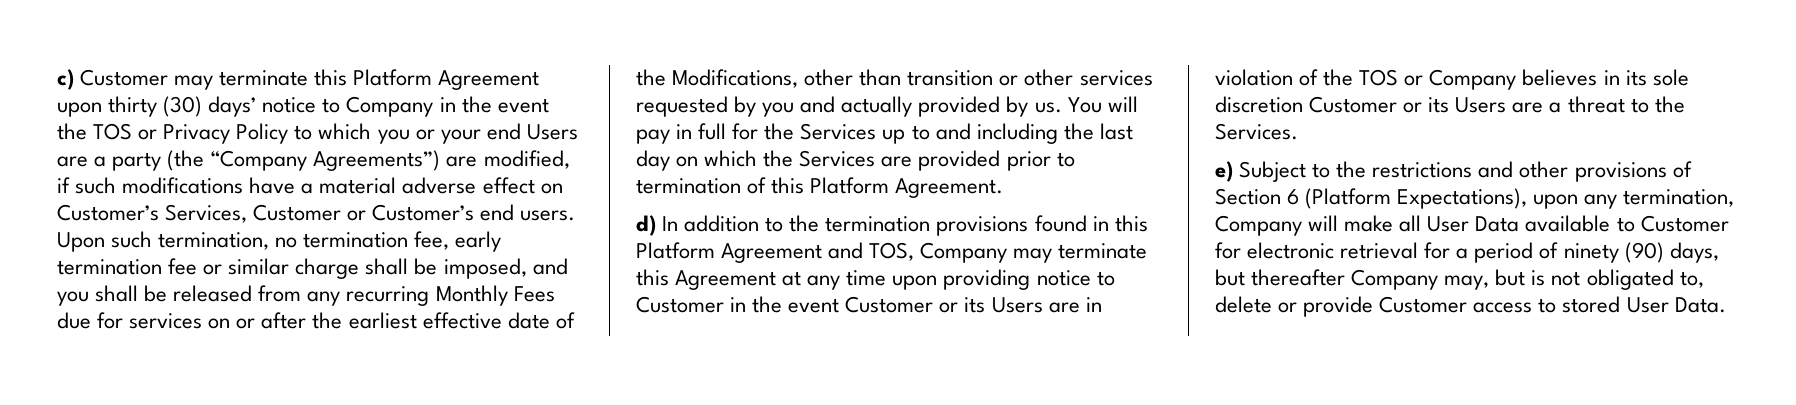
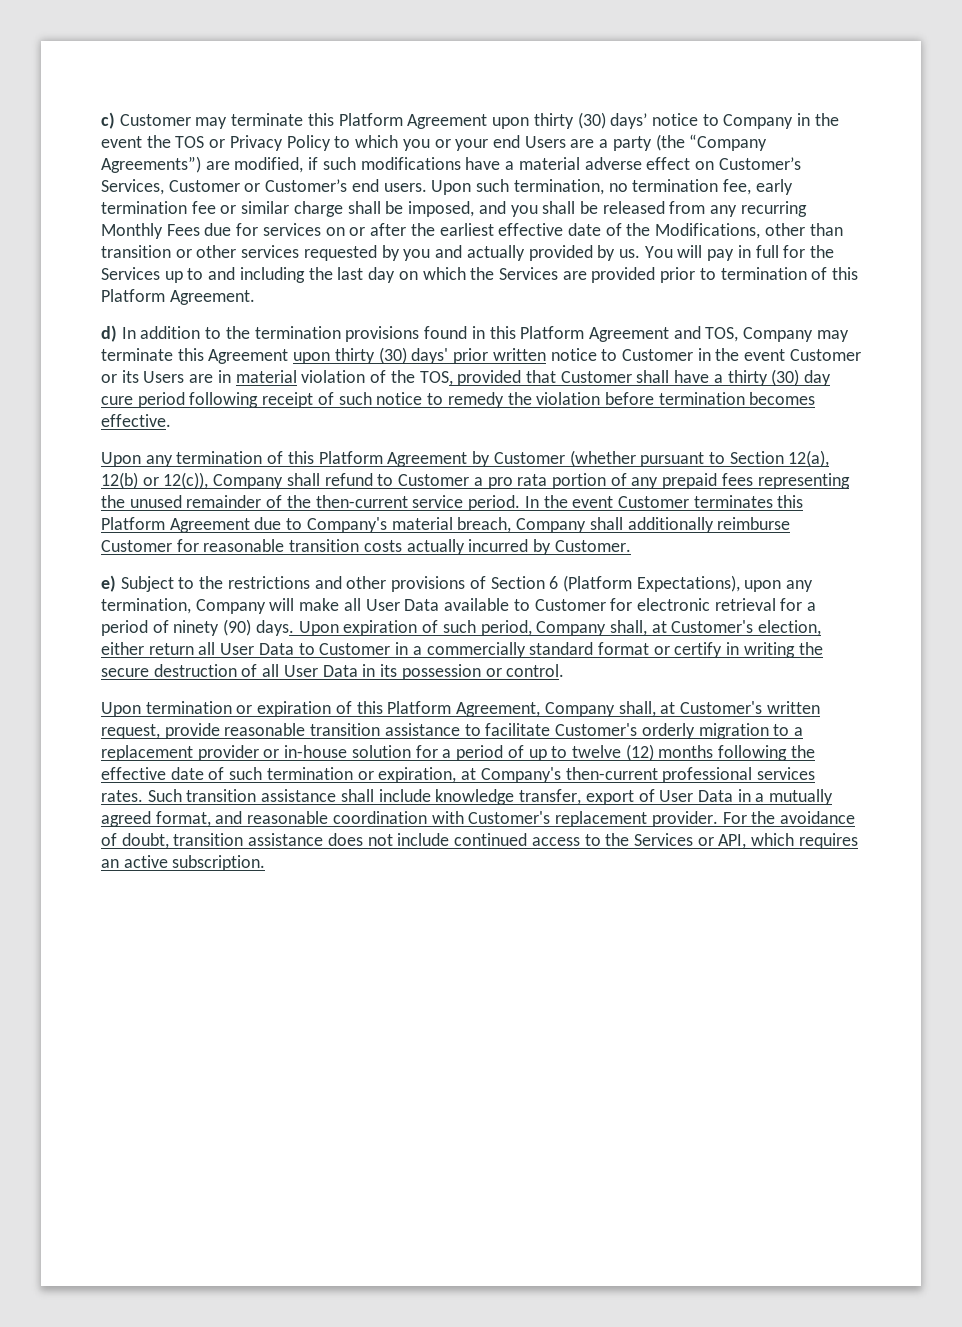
- d) In addition to the termination provisions found in this Platform Agreement and TOS, Company may terminate this Agreement at any time upon providing notice to Customer in the event Customer or its Users are in violation of the TOS or Company believes in its sole discretion Customer or its Users are a threat to the Services.
+ d) In addition to the termination provisions found in this Platform Agreement and TOS, Company may terminate this Agreement upon thirty (30) days' prior written notice to Customer in the event Customer or its Users are in material violation of the TOS, provided that Customer shall have a thirty (30) day cure period following receipt of such notice to remedy the violation before termination becomes effective.
+ Upon any termination of this Platform Agreement by Customer (whether pursuant to Section 12(a), 12(b) or 12(c)), Company shall refund to Customer a pro rata portion of any prepaid fees representing the unused remainder of the then-current service period. In the event Customer terminates this Platform Agreement due to Company's material breach, Company shall additionally reimburse Customer for reasonable transition costs actually incurred by Customer.
- e) Subject to the restrictions and other provisions of Section 6 (Platform Expectations), upon any termination, Company will make all User Data available to Customer for electronic retrieval for a period of ninety (90) days, but thereafter Company may, but is not obligated to, delete or provide Customer access to stored User Data.
+ e) Subject to the restrictions and other provisions of Section 6 (Platform Expectations), upon any termination, Company will make all User Data available to Customer for electronic retrieval for a period of ninety (90) days. Upon expiration of such period, Company shall, at Customer's election, either return all User Data to Customer in a commercially standard format or certify in writing the secure destruction of all User Data in its possession or control.
+ Upon termination or expiration of this Platform Agreement, Company shall, at Customer's written request, provide reasonable transition assistance to facilitate Customer's orderly migration to a replacement provider or in-house solution for a period of up to twelve (12) months following the effective date of such termination or expiration, at Company's then-current professional services rates. Such transition assistance shall include knowledge transfer, export of User Data in a mutually agreed format, and reasonable coordination with Customer's replacement provider. For the avoidance of doubt, transition assistance does not include continued access to the Services or API, which requires an active subscription.

